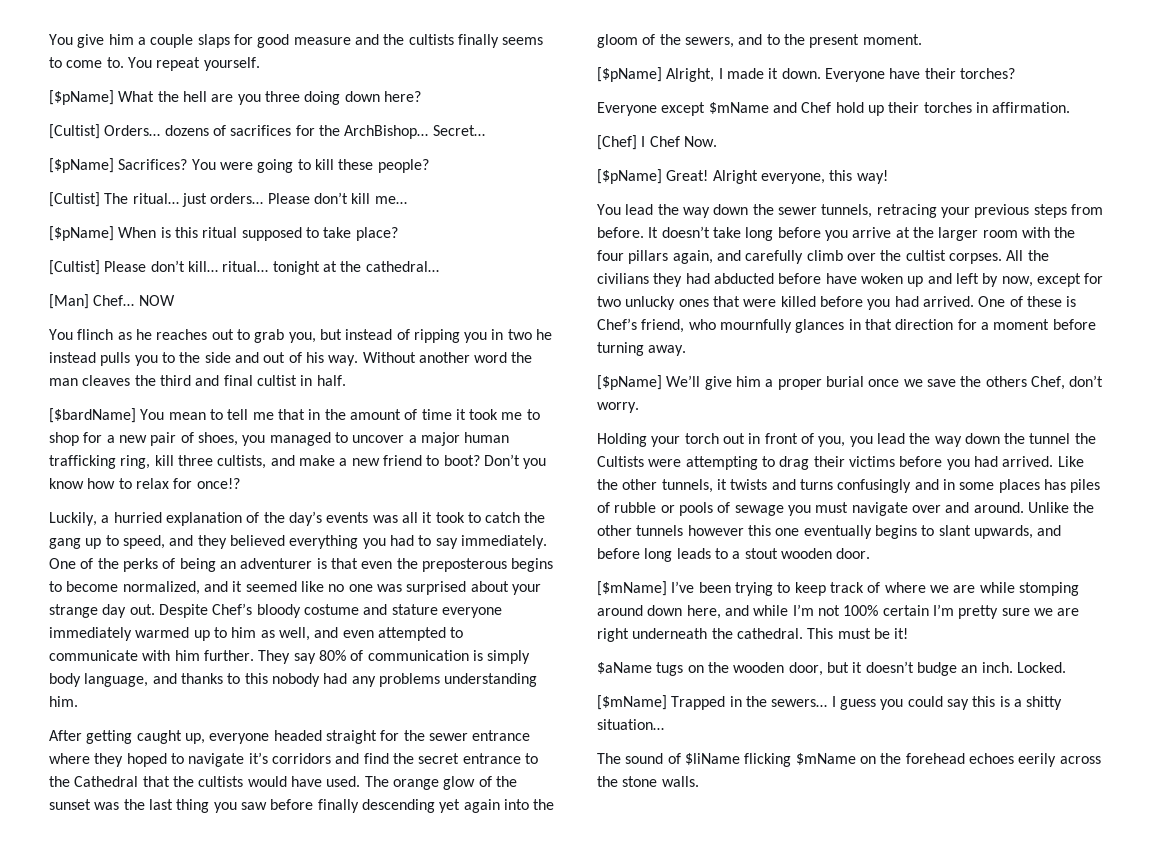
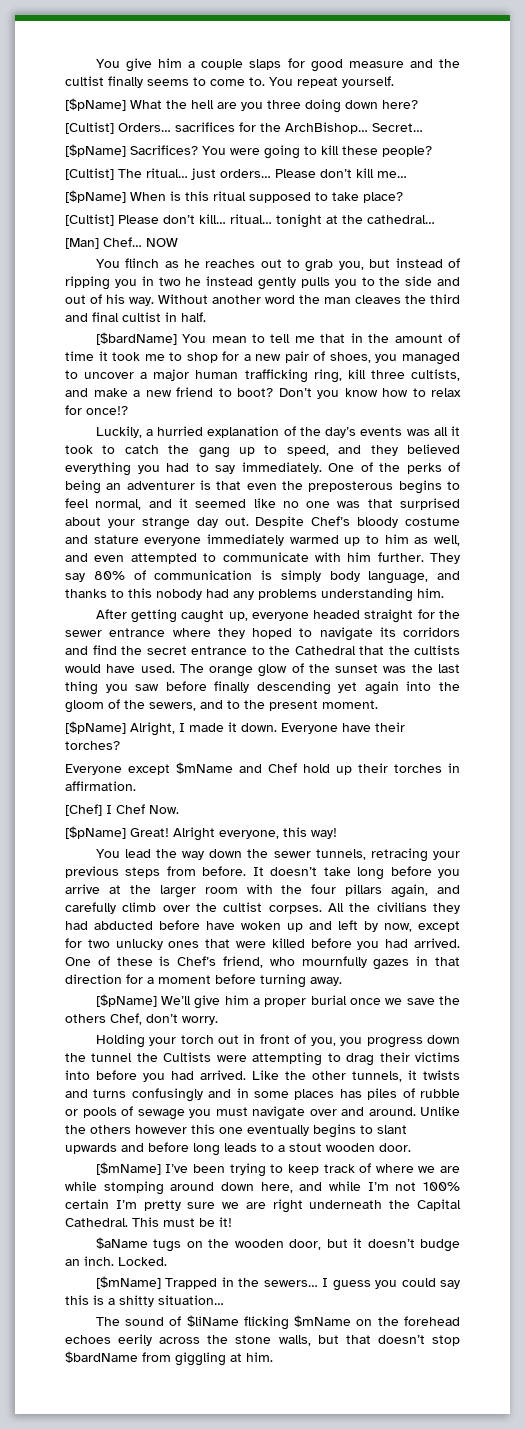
- You give him a couple slaps for good measure and the cultists finally seems to come to.
+ You give him a couple slaps for good measure and the cultist finally seems to come to.
- [Cultist] Orders… dozens of sacrifices for the ArchBishop…
+ [Cultist] Orders… sacrifices for the ArchBishop…
- You flinch as he reaches out to grab you, but instead of ripping you in two he instead pulls you to the side and out of his way.
+ You flinch as he reaches out to grab you, but instead of ripping you in two he instead gently pulls you to the side and out of his way.
- One of the perks of being an adventurer is that even the preposterous begins to become normalized, and it seemed like no one was surprised about your strange day out.
+ One of the perks of being an adventurer is that even the preposterous begins to feel normal, and it seemed like no one was that surprised about your strange day out.
- After getting caught up, everyone headed straight for the sewer entrance where they hoped to navigate it’s corridors and find the secret entrance to the Cathedral that the cultists would have used.
+ After getting caught up, everyone headed straight for the sewer entrance where they hoped to navigate its corridors and find the secret entrance to the Cathedral that the cultists would have used.
- One of these is Chef’s friend, who mournfully glances in that direction for a moment before turning away.
+ One of these is Chef’s friend, who mournfully gazes in that direction for a moment before turning away.
- Holding your torch out in front of you, you lead the way down the tunnel the Cultists were attempting to drag their victims before you had arrived.
+ Holding your torch out in front of you, you progress down the tunnel the Cultists were attempting to drag their victims into before you had arrived.
- Unlike the other tunnels however this one eventually begins to slant upwards, and before long leads to a stout wooden door.
+ Unlike the others however this one eventually begins to slant upwards and before long leads to a stout wooden door.
- [$mName] I’ve been trying to keep track of where we are while stomping around down here, and while I’m not 100% certain I’m pretty sure we are right underneath the cathedral.
+ [$mName] I’ve been trying to keep track of where we are while stomping around down here, and while I’m not 100% certain I’m pretty sure we are right underneath the Capital Cathedral.
- The sound of $liName flicking $mName on the forehead echoes eerily across the stone walls.
+ The sound of $liName flicking $mName on the forehead echoes eerily across the stone walls, but that doesn’t stop $bardName from giggling at him.

